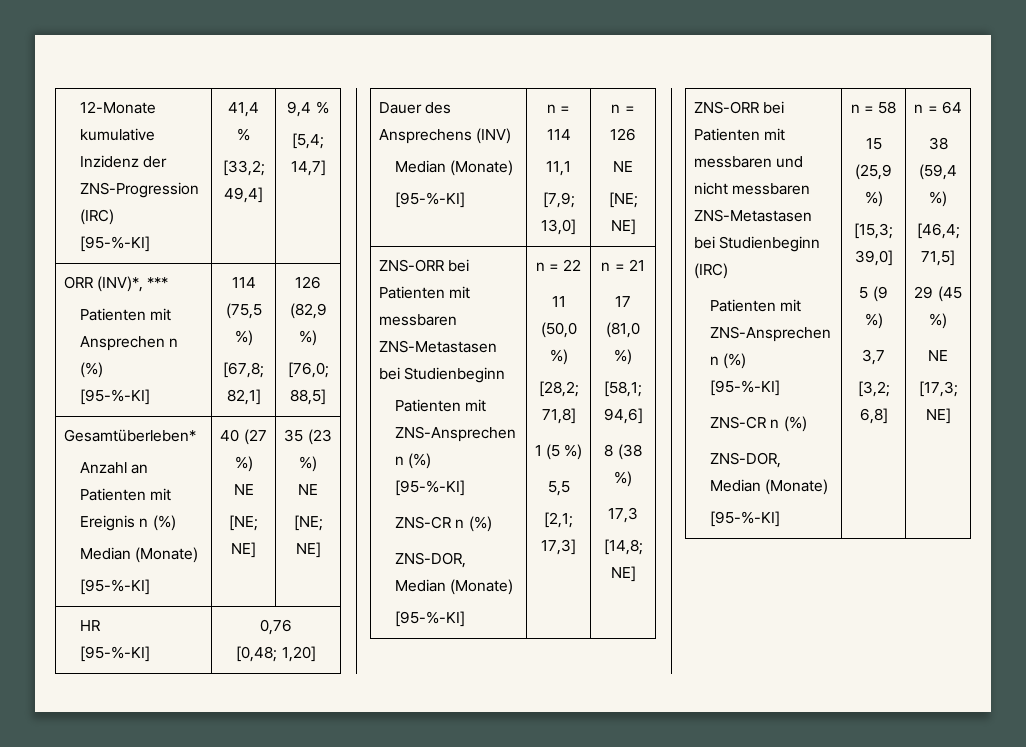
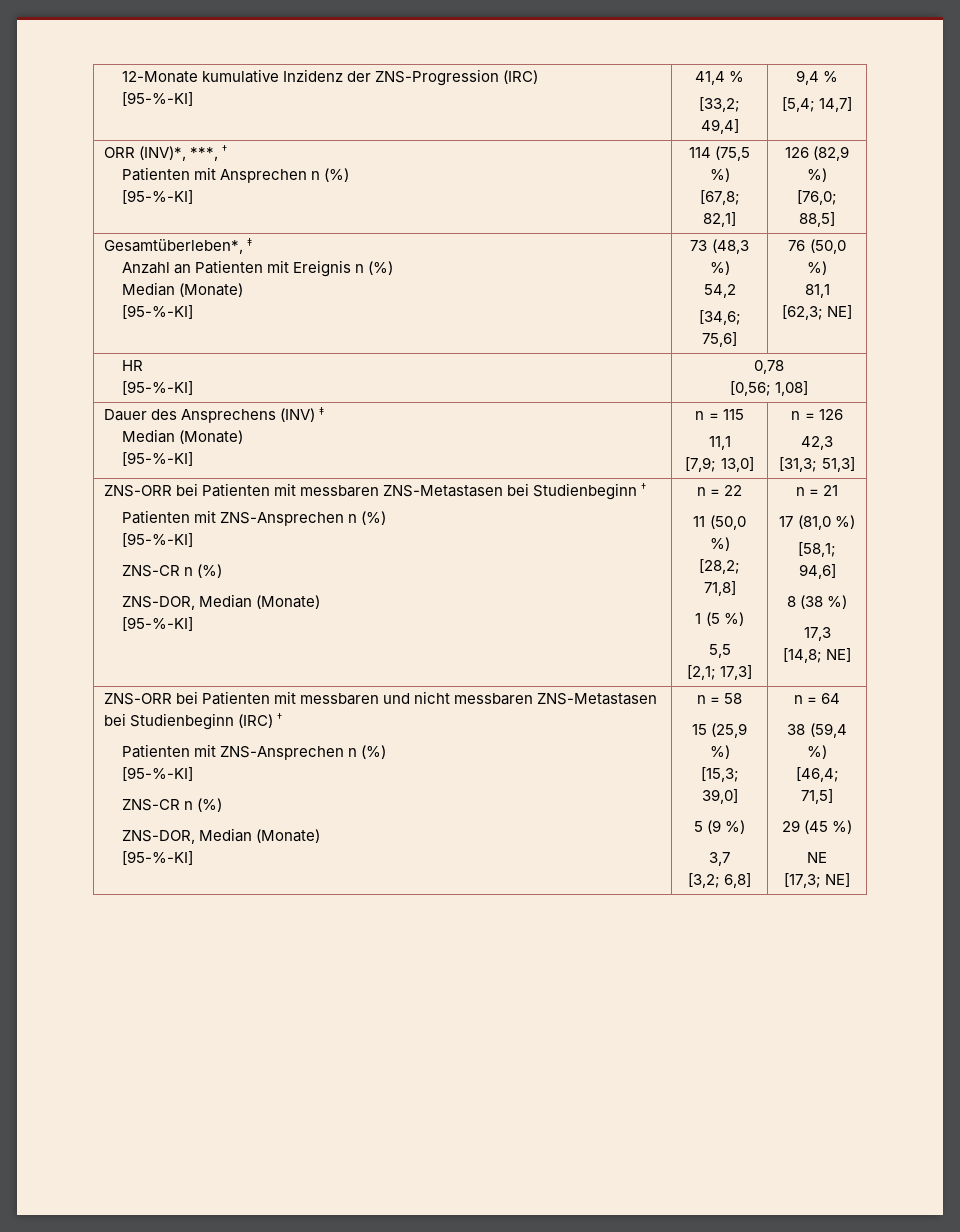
- ORR (INV)*, ***
+ ORR (INV)*, ***, †
- Gesamtüberleben*
+ Gesamtüberleben*, ‡
  Anzahl an Patienten mit Ereignis n (%)
  Median (Monate)
- [95-%-KI] | 40 (27 %)
- NE
- [NE; NE] | 35 (23 %)
- NE
- [NE; NE]
+ [95-%-KI] | 73 (48,3 %)
+ 54,2
+ [34,6; 75,6] | 76 (50,0 %)
+ 81,1
+ [62,3; NE]
  HR
- [95-%-KI] | 0,76
- [0,48; 1,20]
+ [95-%-KI] | 0,78
+ [0,56; 1,08]
- Dauer des Ansprechens (INV)
+ Dauer des Ansprechens (INV) ‡
  Median (Monate)
- [95-%-KI] | n = 114
+ [95-%-KI] | n = 115
  11,1
  [7,9; 13,0] | n = 126
- NE
- [NE; NE]
+ 42,3
+ [31,3; 51,3]
- ZNS-ORR bei Patienten mit messbaren ZNS-Metastasen bei Studienbeginn
+ ZNS-ORR bei Patienten mit messbaren ZNS-Metastasen bei Studienbeginn †
- ZNS-ORR bei Patienten mit messbaren und nicht messbaren ZNS-Metastasen bei Studienbeginn (IRC)
+ ZNS-ORR bei Patienten mit messbaren und nicht messbaren ZNS-Metastasen bei Studienbeginn (IRC) †

